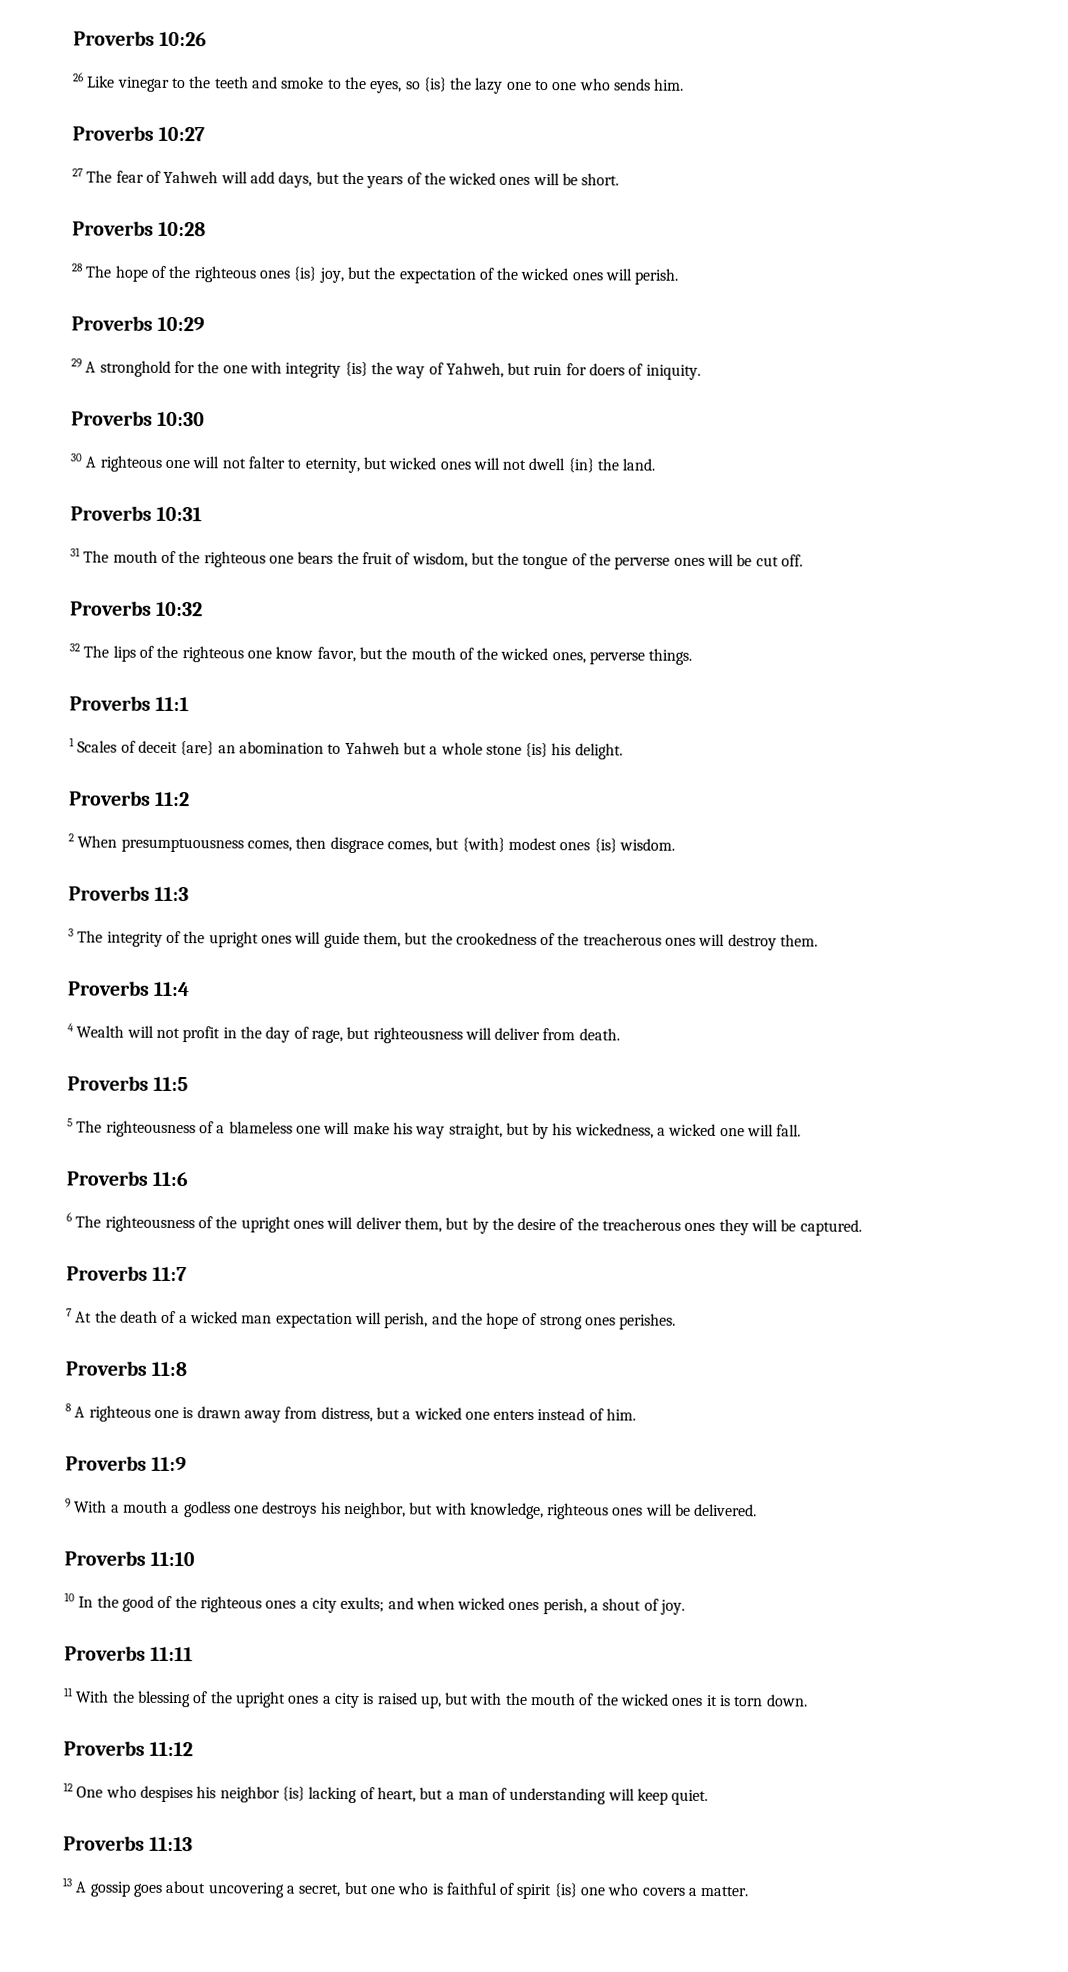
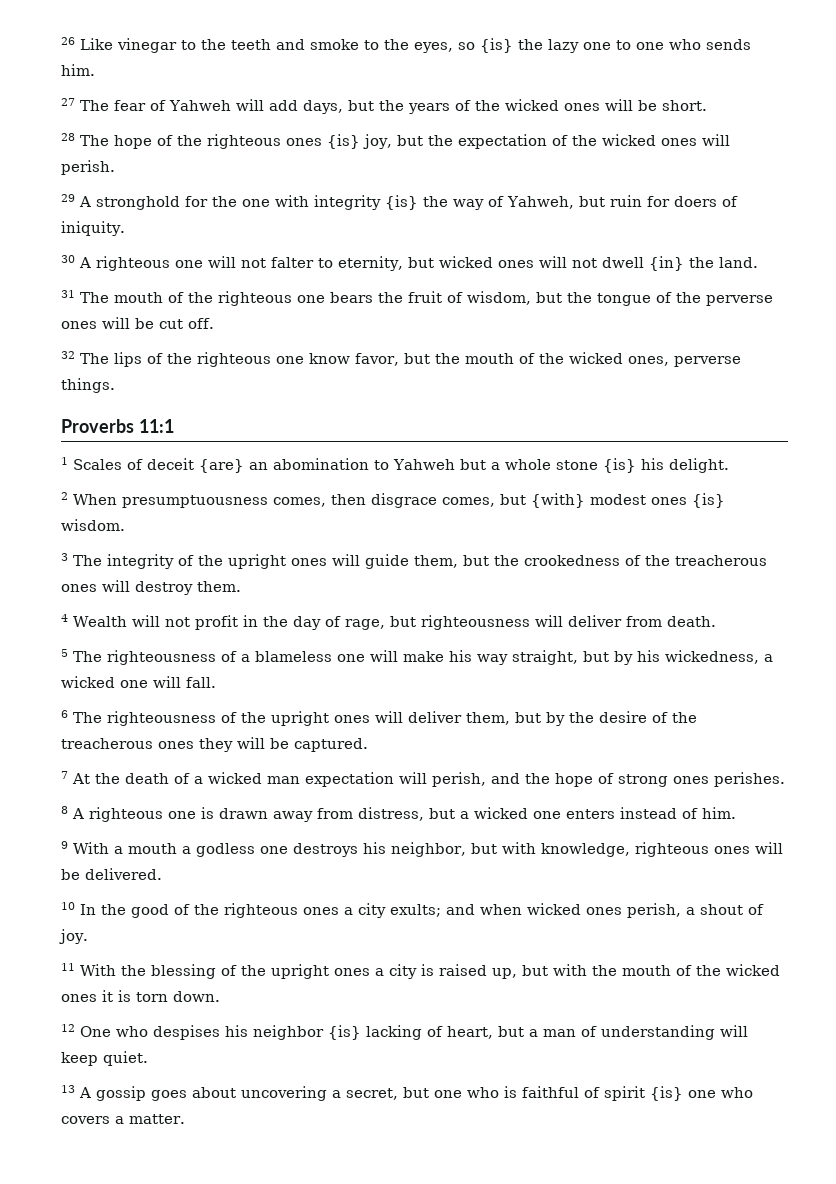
- Proverbs 10:26
- Proverbs 10:27
- Proverbs 10:28
- Proverbs 10:29
- Proverbs 10:30
- Proverbs 10:31
- Proverbs 10:32
- Proverbs 11:2
- Proverbs 11:3
- Proverbs 11:4
- Proverbs 11:5
- Proverbs 11:6
- Proverbs 11:7
- Proverbs 11:8
- Proverbs 11:9
- Proverbs 11:10
- Proverbs 11:11
- Proverbs 11:12
- Proverbs 11:13

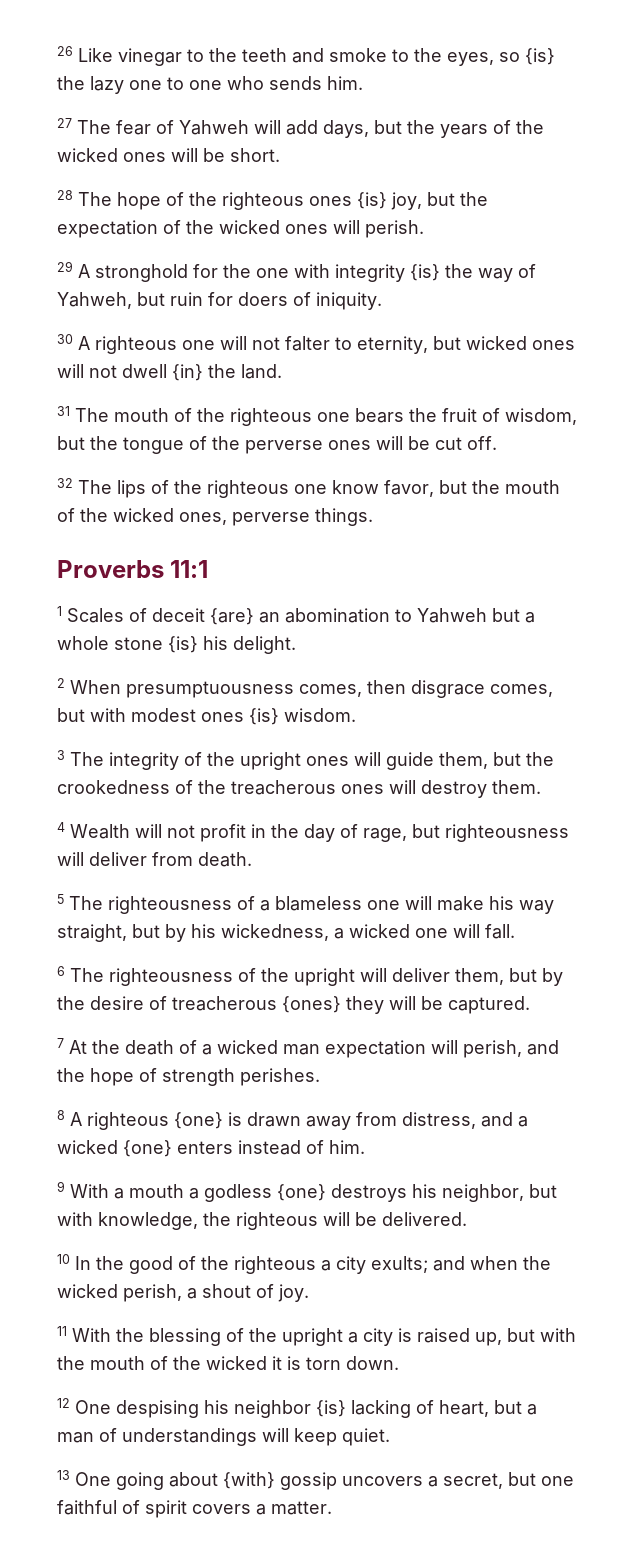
- 2 When presumptuousness comes, then disgrace comes, but {with} modest ones {is} wisdom.
+ 2 When presumptuousness comes, then disgrace comes, but with modest ones {is} wisdom.
- 6 The righteousness of the upright ones will deliver them, but by the desire of the treacherous ones they will be captured.
+ 6 The righteousness of the upright will deliver them, but by the desire of treacherous {ones} they will be captured.
- 7 At the death of a wicked man expectation will perish, and the hope of strong ones perishes.
+ 7 At the death of a wicked man expectation will perish, and the hope of strength perishes.
- 8 A righteous one is drawn away from distress, but a wicked one enters instead of him.
+ 8 A righteous {one} is drawn away from distress, and a wicked {one} enters instead of him.
- 9 With a mouth a godless one destroys his neighbor, but with knowledge, righteous ones will be delivered.
+ 9 With a mouth a godless {one} destroys his neighbor, but with knowledge, the righteous will be delivered.
- 10 In the good of the righteous ones a city exults; and when wicked ones perish, a shout of joy.
+ 10 In the good of the righteous a city exults; and when the wicked perish, a shout of joy.
- 11 With the blessing of the upright ones a city is raised up, but with the mouth of the wicked ones it is torn down.
+ 11 With the blessing of the upright a city is raised up, but with the mouth of the wicked it is torn down.
- 12 One who despises his neighbor {is} lacking of heart, but a man of understanding will keep quiet.
+ 12 One despising his neighbor {is} lacking of heart, but a man of understandings will keep quiet.
- 13 A gossip goes about uncovering a secret, but one who is faithful of spirit {is} one who covers a matter.
+ 13 One going about {with} gossip uncovers a secret, but one faithful of spirit covers a matter.

